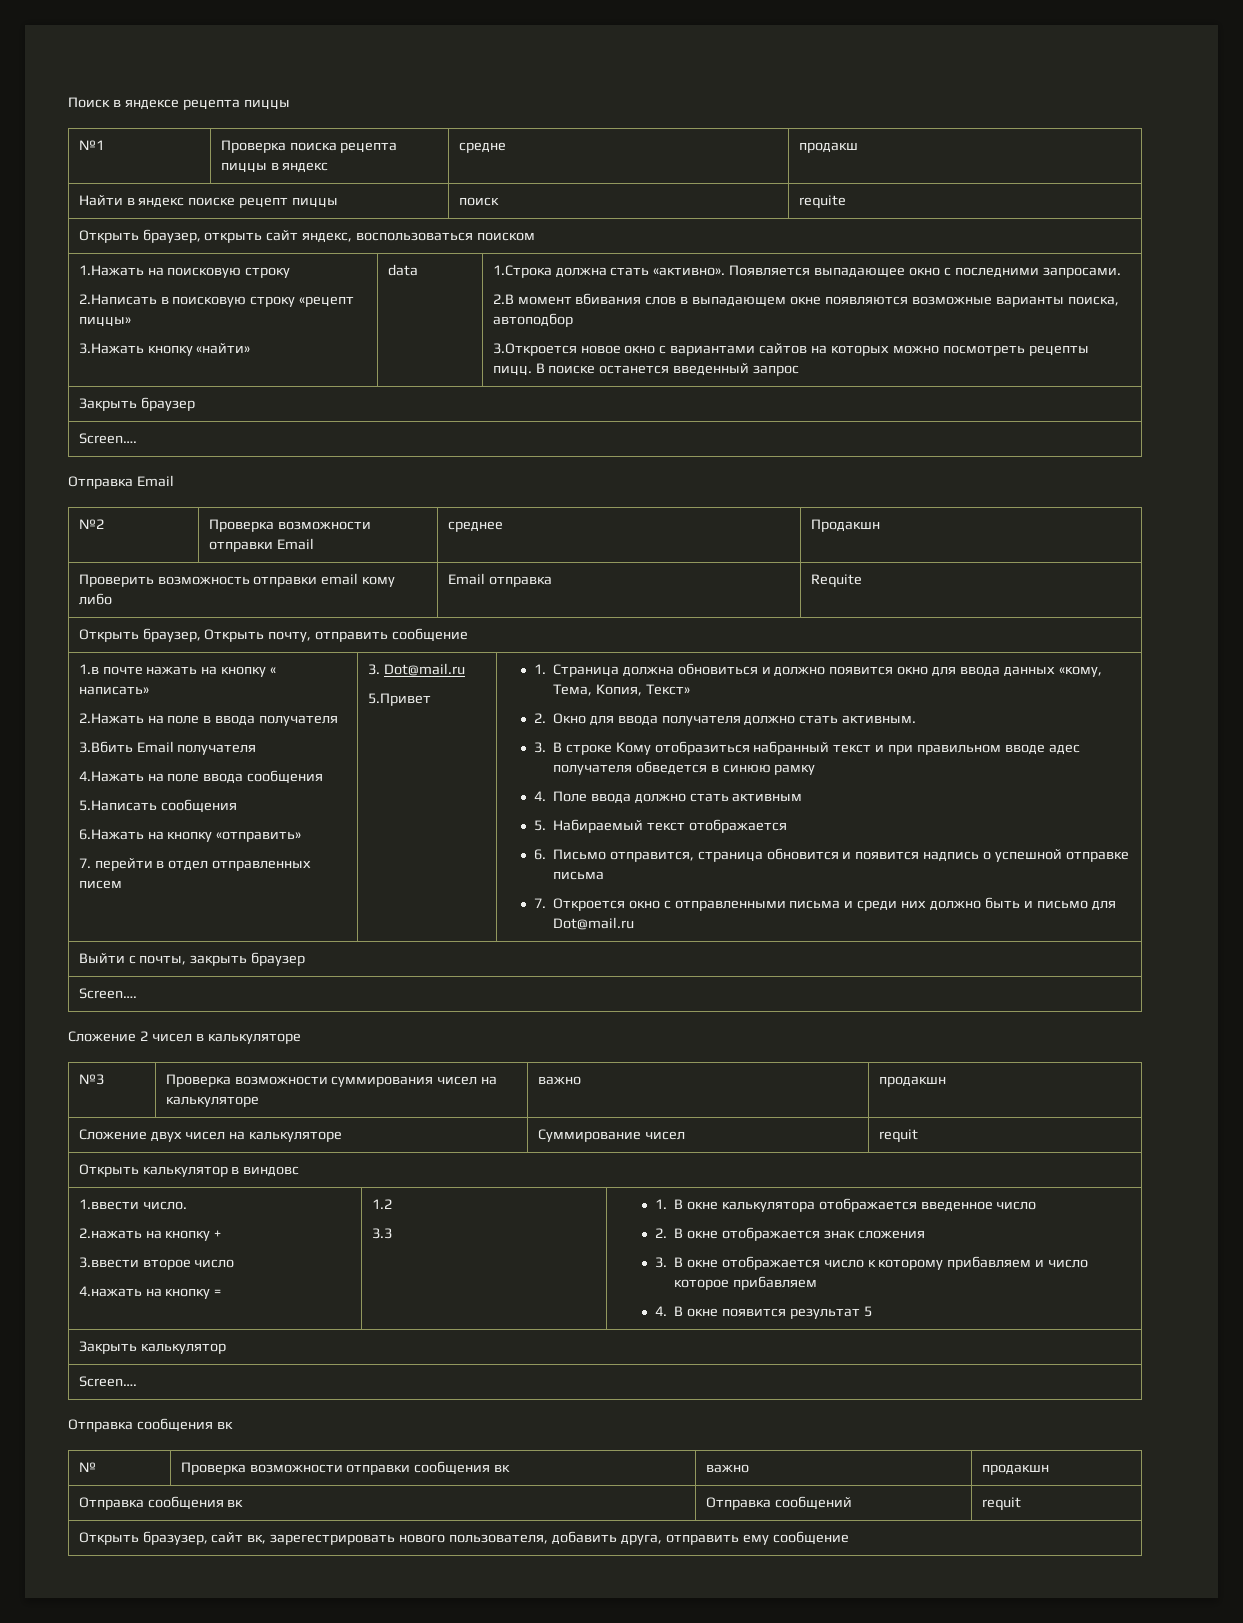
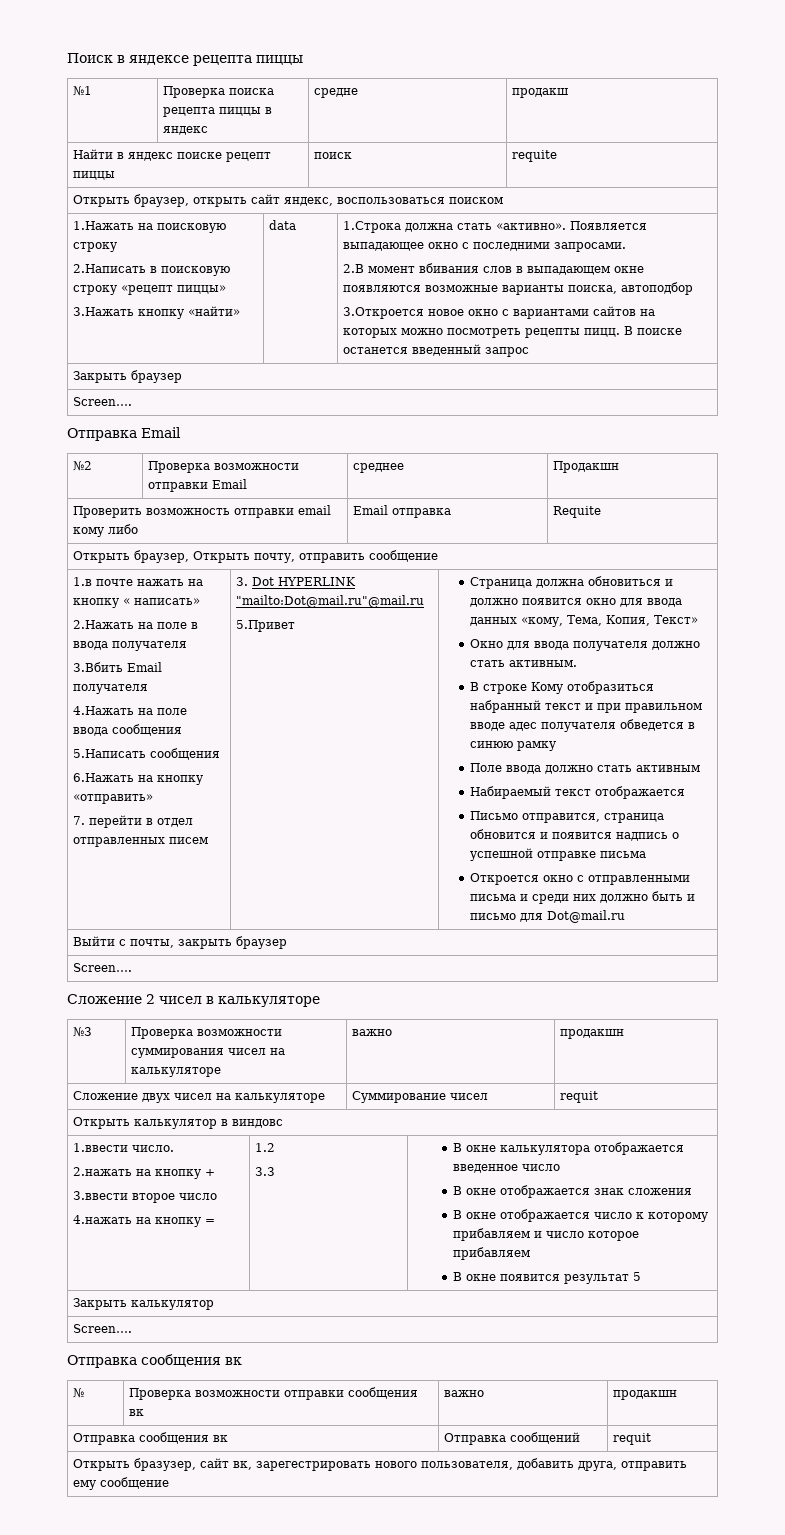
- 3. Dot@mail.ru
+ 3. Dot HYPERLINK "mailto:Dot@mail.ru"@mail.ru
- 1. Страница должна обновиться и должно появится окно для ввода данных «кому, Тема, Копия, Текст»
+ Страница должна обновиться и должно появится окно для ввода данных «кому, Тема, Копия, Текст»
- 2. Окно для ввода получателя должно стать активным.
+ Окно для ввода получателя должно стать активным.
- 3. В строке Кому отобразиться набранный текст и при правильном вводе адес получателя обведется в синюю рамку
+ В строке Кому отобразиться набранный текст и при правильном вводе адес получателя обведется в синюю рамку
- 4. Поле ввода должно стать активным
+ Поле ввода должно стать активным
- 5. Набираемый текст отображается
+ Набираемый текст отображается
- 6. Письмо отправится, страница обновится и появится надпись о успешной отправке письма
+ Письмо отправится, страница обновится и появится надпись о успешной отправке письма
- 7. Откроется окно с отправленными письма и среди них должно быть и письмо для Dot@mail.ru
+ Откроется окно с отправленными письма и среди них должно быть и письмо для Dot@mail.ru
- 1. В окне калькулятора отображается введенное число
+ В окне калькулятора отображается введенное число
- 2. В окне отображается знак сложения
+ В окне отображается знак сложения
- 3. В окне отображается число к которому прибавляем и число которое прибавляем
+ В окне отображается число к которому прибавляем и число которое прибавляем
- 4. В окне появится результат 5
+ В окне появится результат 5

